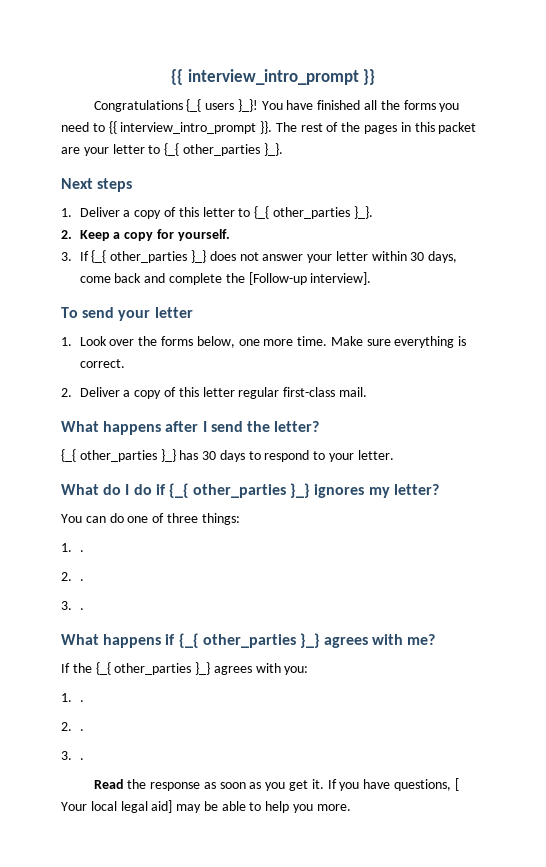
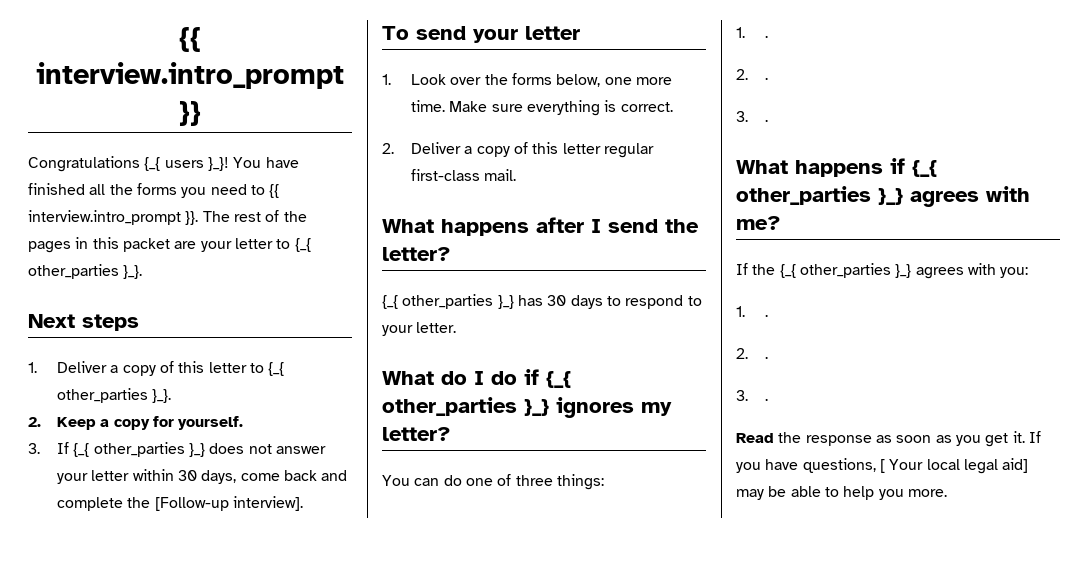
- {{ interview_intro_prompt }}
+ {{ interview.intro_prompt }}
- You have finished all the forms you need to {{ interview_intro_prompt }}.
+ You have finished all the forms you need to {{ interview.intro_prompt }}.

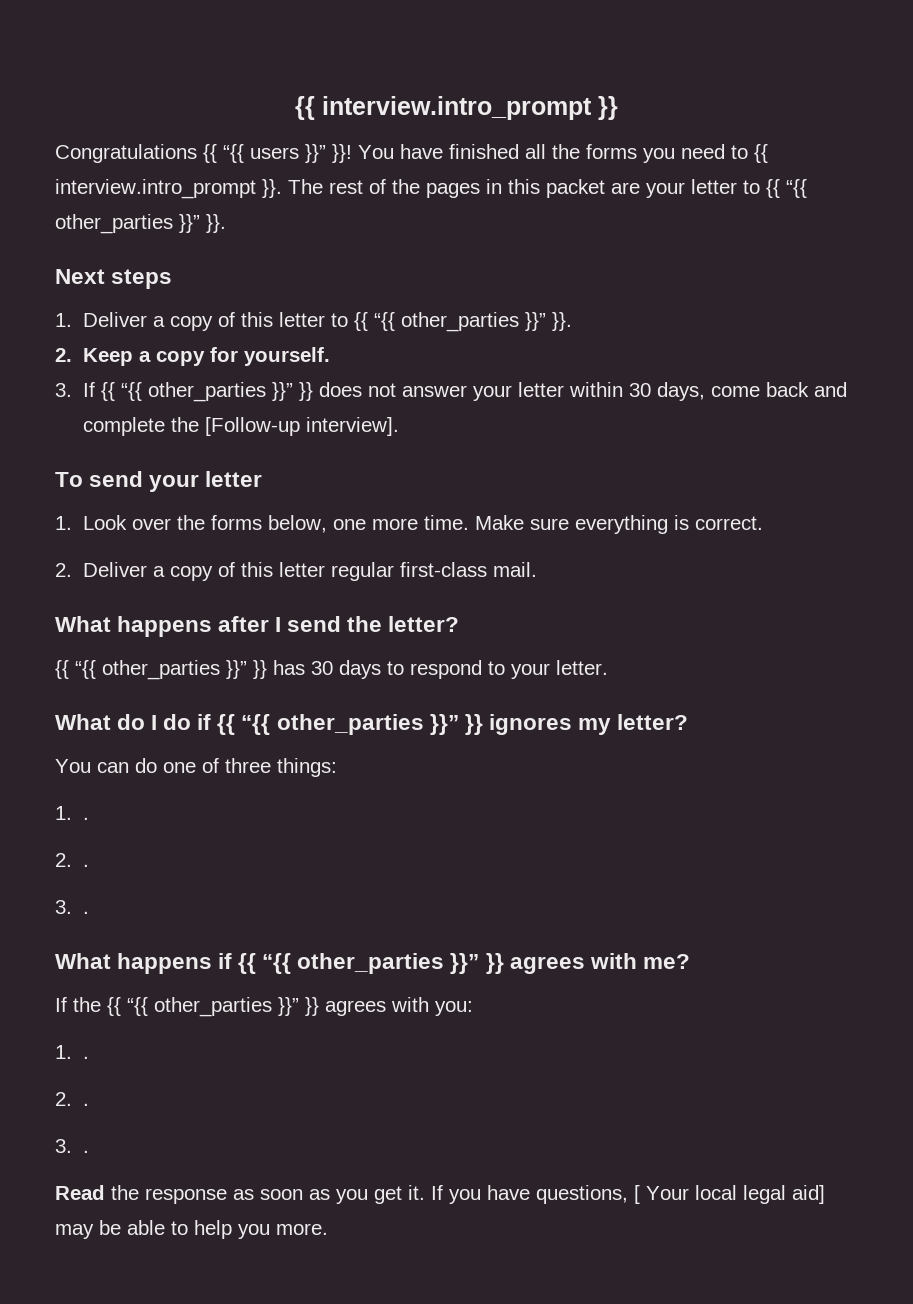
- Congratulations {_{ users }_}!
+ Congratulations {{ “{{ users }}” }}!
- The rest of the pages in this packet are your letter to {_{ other_parties }_}.
+ The rest of the pages in this packet are your letter to {{ “{{ other_parties }}” }}.
- 1. Deliver a copy of this letter to {_{ other_parties }_}.
+ 1. Deliver a copy of this letter to {{ “{{ other_parties }}” }}.
- 3. If {_{ other_parties }_} does not answer your letter within 30 days, come back and complete the [Follow-up interview].
+ 3. If {{ “{{ other_parties }}” }} does not answer your letter within 30 days, come back and complete the [Follow-up interview].
- {_{ other_parties }_} has 30 days to respond to your letter.
+ {{ “{{ other_parties }}” }} has 30 days to respond to your letter.
- What do I do if {_{ other_parties }_} ignores my letter?
+ What do I do if {{ “{{ other_parties }}” }} ignores my letter?
- What happens if {_{ other_parties }_} agrees with me?
+ What happens if {{ “{{ other_parties }}” }} agrees with me?
- If the {_{ other_parties }_} agrees with you:
+ If the {{ “{{ other_parties }}” }} agrees with you:

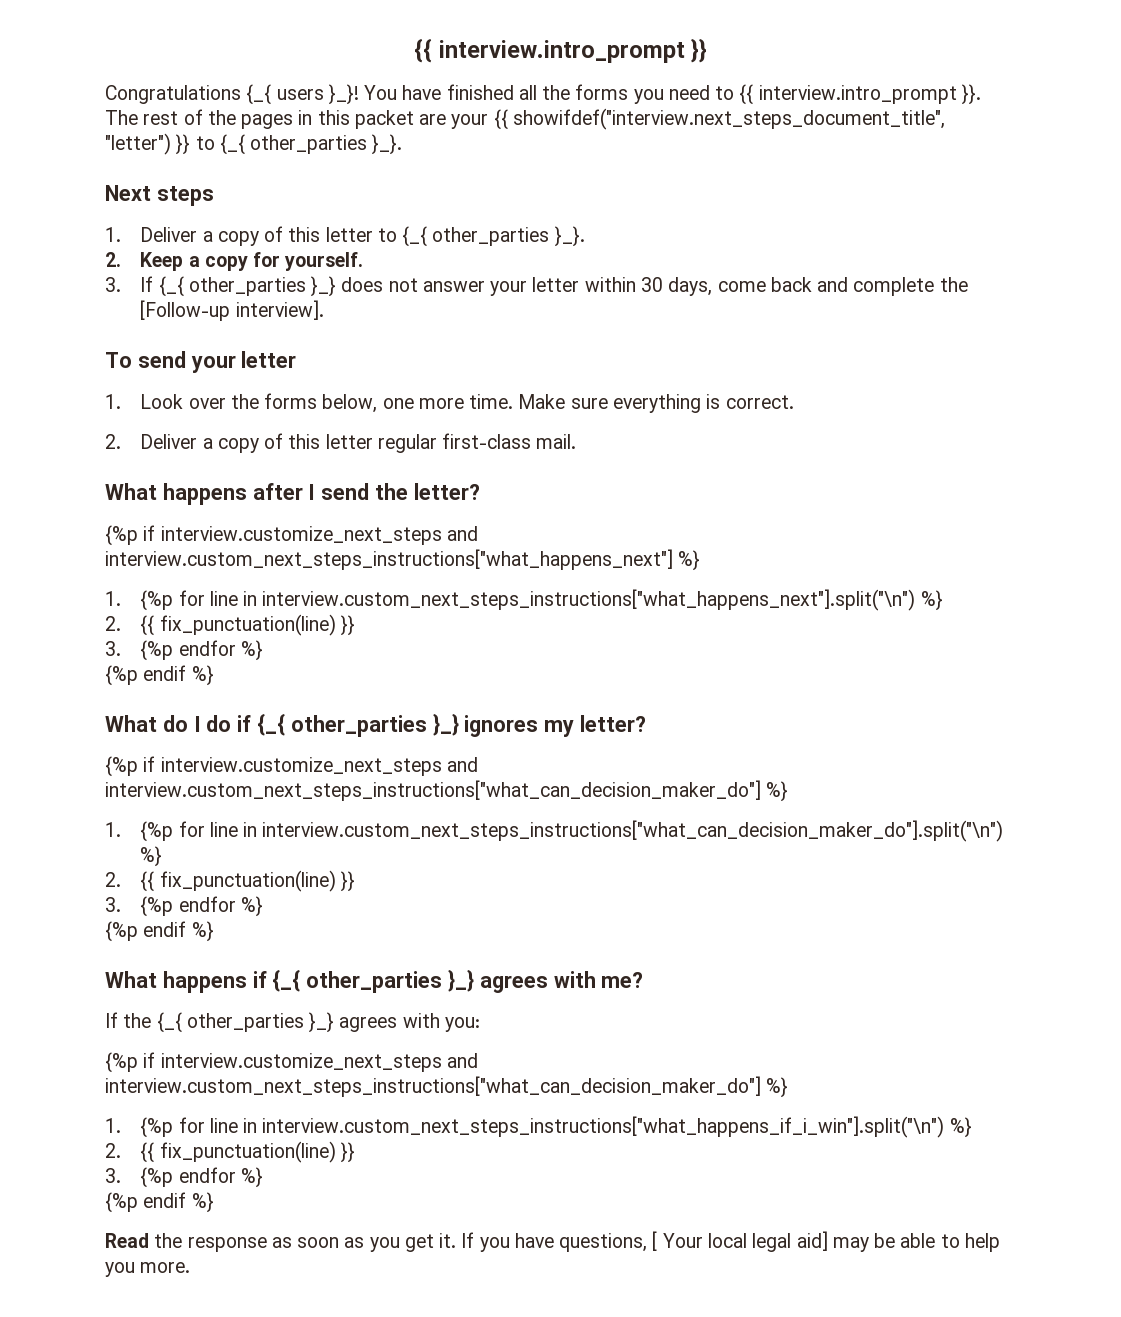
- Congratulations {{ “{{ users }}” }}!
+ Congratulations {_{ users }_}!
- The rest of the pages in this packet are your letter to {{ “{{ other_parties }}” }}.
+ The rest of the pages in this packet are your {{ showifdef("interview.next_steps_document_title", "letter") }} to {_{ other_parties }_}.
- 1. Deliver a copy of this letter to {{ “{{ other_parties }}” }}.
+ 1. Deliver a copy of this letter to {_{ other_parties }_}.
- 3. If {{ “{{ other_parties }}” }} does not answer your letter within 30 days, come back and complete the [Follow-up interview].
+ 3. If {_{ other_parties }_} does not answer your letter within 30 days, come back and complete the [Follow-up interview].
- {{ “{{ other_parties }}” }} has 30 days to respond to your letter.
+ {%p if interview.customize_next_steps and interview.custom_next_steps_instructions["what_happens_next"] %}
+ 1. {%p for line in interview.custom_next_steps_instructions["what_happens_next"].split("\n") %}
+ 2. {{ fix_punctuation(line) }}
+ 3. {%p endfor %}
+ {%p endif %}
- What do I do if {{ “{{ other_parties }}” }} ignores my letter?
- You can do one of three things:
- 1. .
- 2. .
- 3. .
- What happens if {{ “{{ other_parties }}” }} agrees with me?
+ What do I do if {_{ other_parties }_} ignores my letter?
+ {%p if interview.customize_next_steps and interview.custom_next_steps_instructions["what_can_decision_maker_do"] %}
+ 1. {%p for line in interview.custom_next_steps_instructions["what_can_decision_maker_do"].split("\n") %}
+ 2. {{ fix_punctuation(line) }}
+ 3. {%p endfor %}
+ {%p endif %}
+ What happens if {_{ other_parties }_} agrees with me?
- If the {{ “{{ other_parties }}” }} agrees with you:
- 1. .
- 2. .
- 3. .
+ If the {_{ other_parties }_} agrees with you:
+ {%p if interview.customize_next_steps and interview.custom_next_steps_instructions["what_can_decision_maker_do"] %}
+ 1. {%p for line in interview.custom_next_steps_instructions["what_happens_if_i_win"].split("\n") %}
+ 2. {{ fix_punctuation(line) }}
+ 3. {%p endfor %}
+ {%p endif %}

